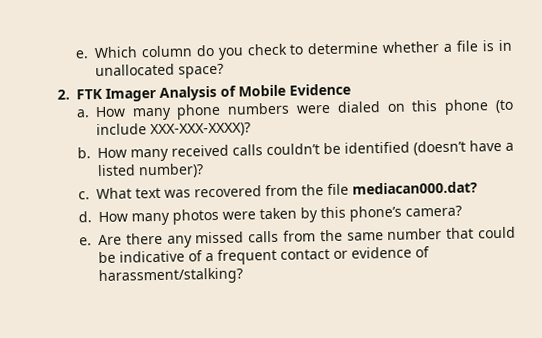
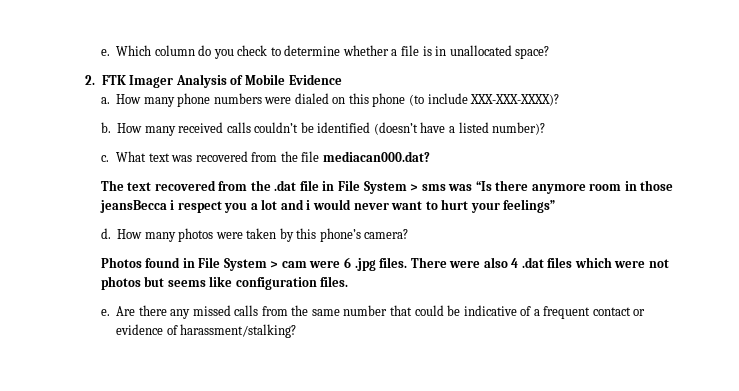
+ The text recovered from the .dat file in File System > sms was “Is there anymore room in those jeansBecca i respect you a lot and i would never want to hurt your feelings”
+ Photos found in File System > cam were 6 .jpg files. There were also 4 .dat files which were not photos but seems like configuration files.

